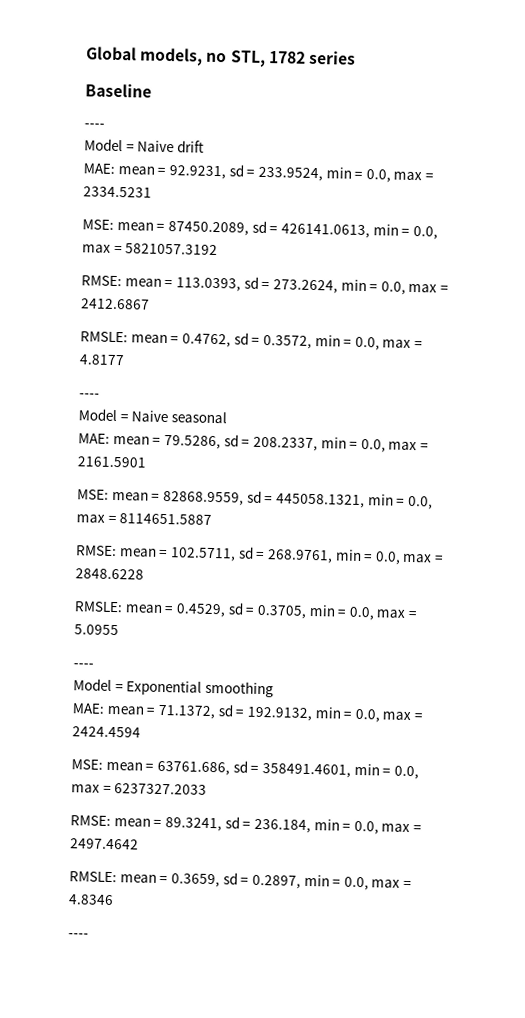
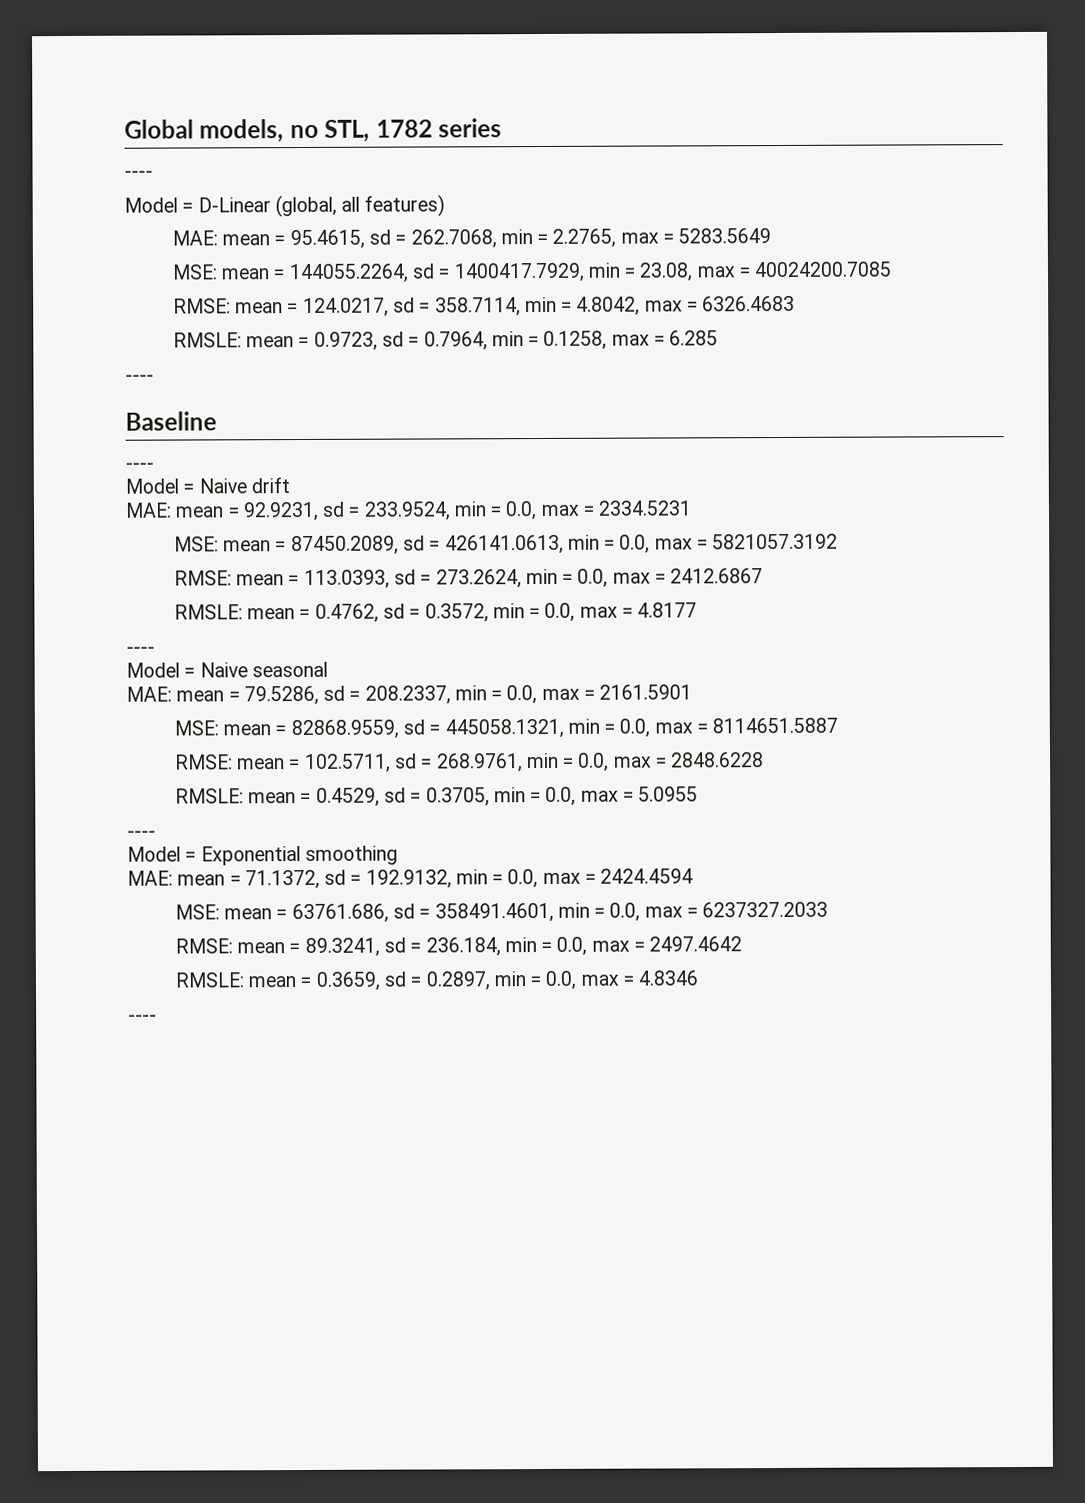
  Global models, no STL, 1782 series
+ ----
+ Model = D-Linear (global, all features)
+ MAE: mean = 95.4615, sd = 262.7068, min = 2.2765, max = 5283.5649
+ MSE: mean = 144055.2264, sd = 1400417.7929, min = 23.08, max = 40024200.7085
+ RMSE: mean = 124.0217, sd = 358.7114, min = 4.8042, max = 6326.4683
+ RMSLE: mean = 0.9723, sd = 0.7964, min = 0.1258, max = 6.285
+ ----

